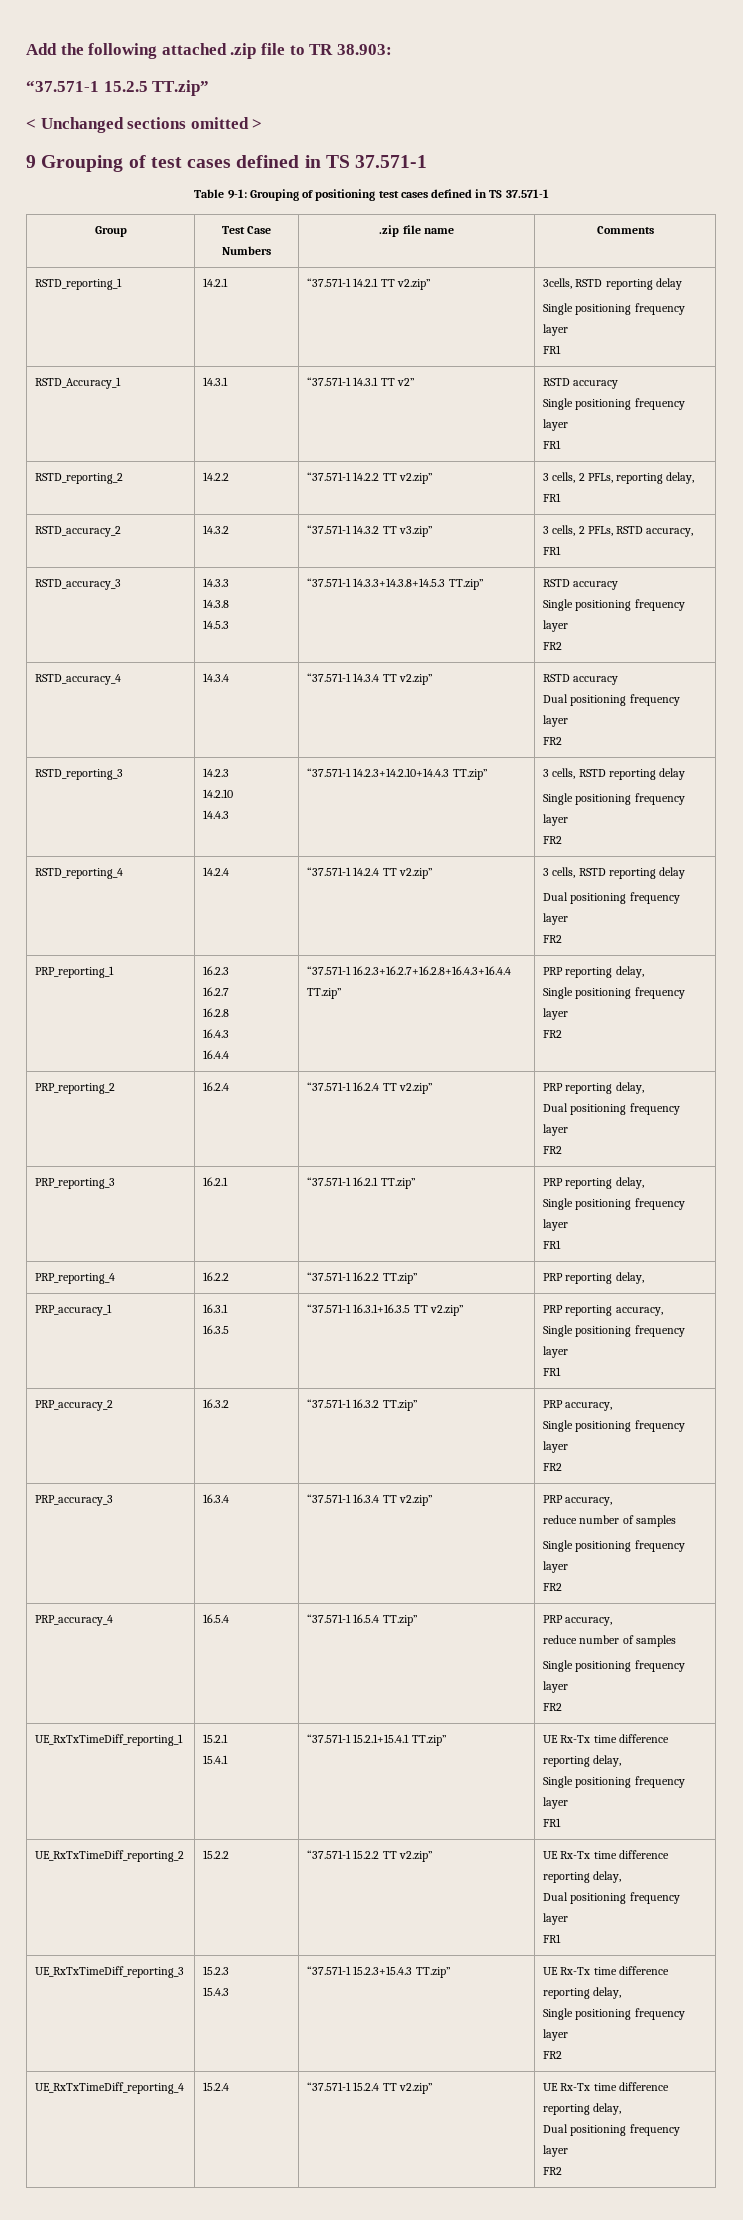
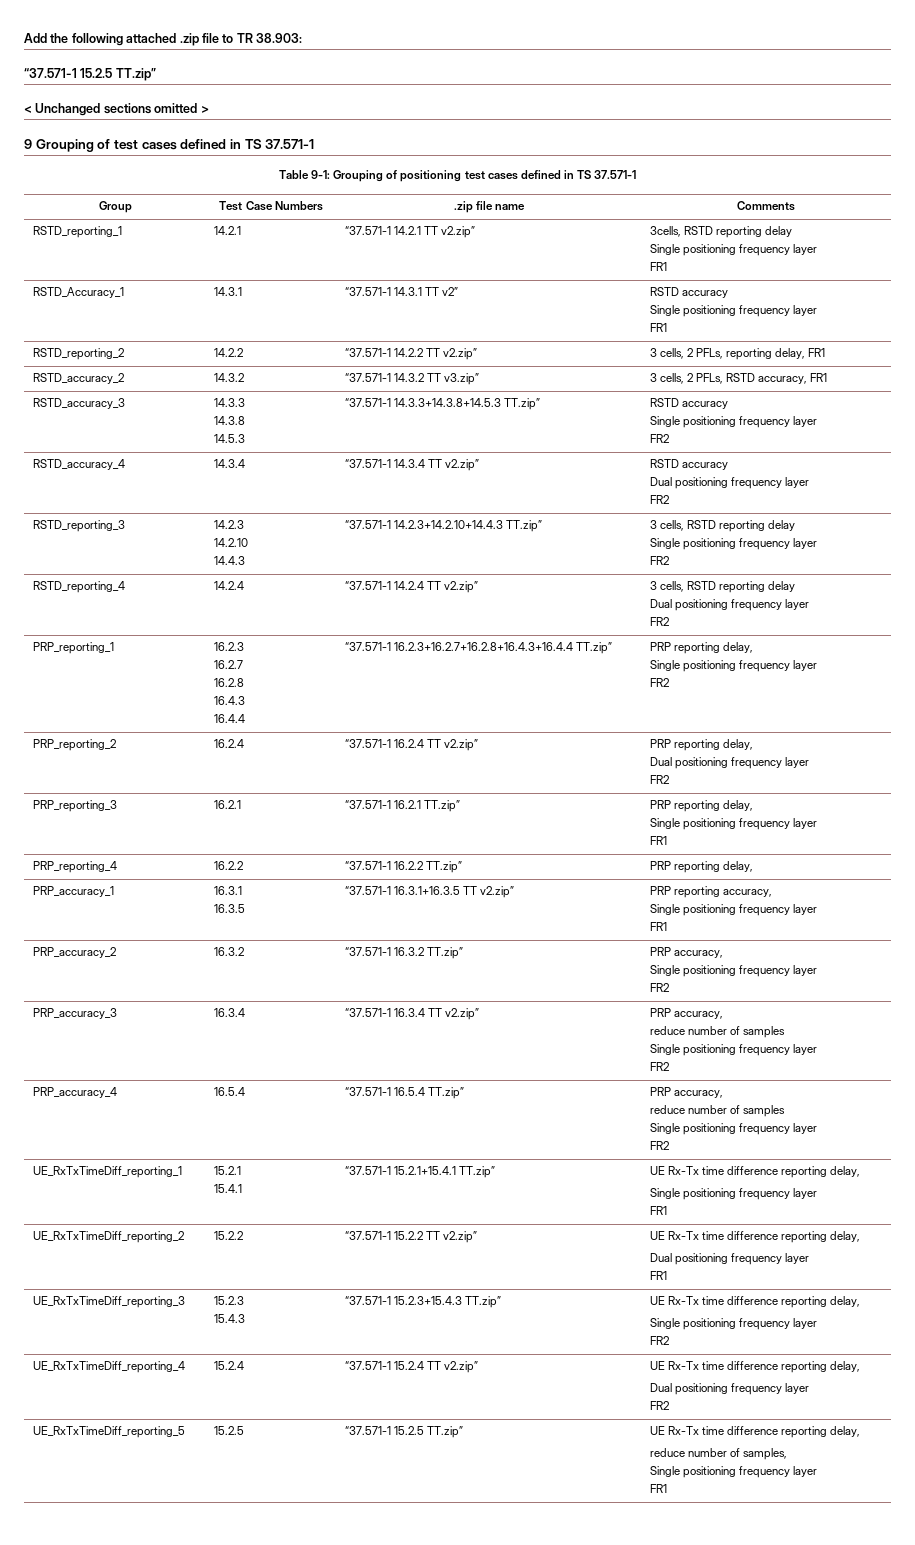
+ UE_RxTxTimeDiff_reporting_5 | 15.2.5 | “37.571-1 15.2.5 TT.zip” | UE Rx-Tx time difference reporting delay,
+ reduce number of samples,
+ Single positioning frequency layer
+ FR1

